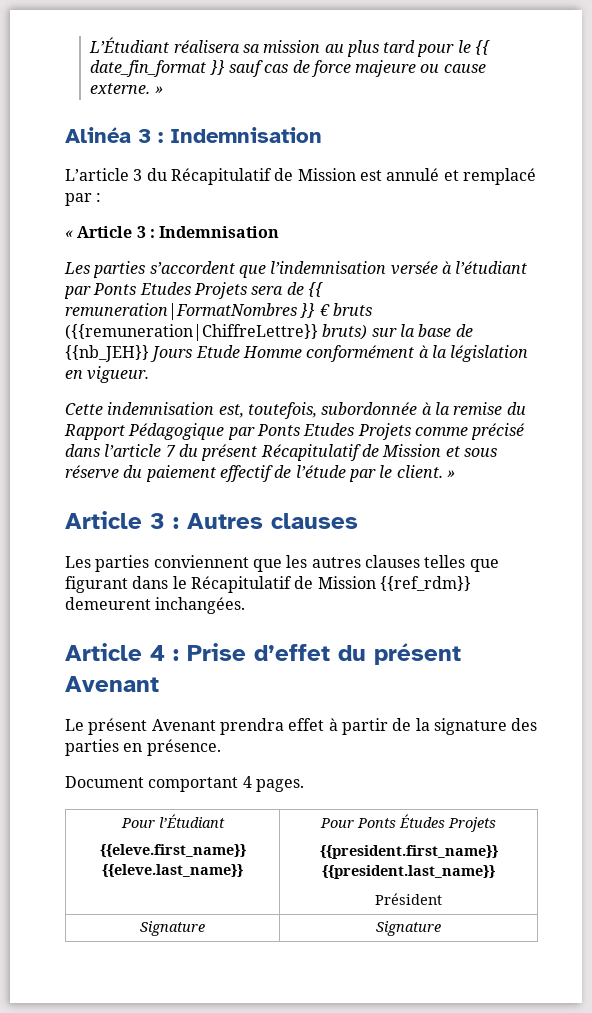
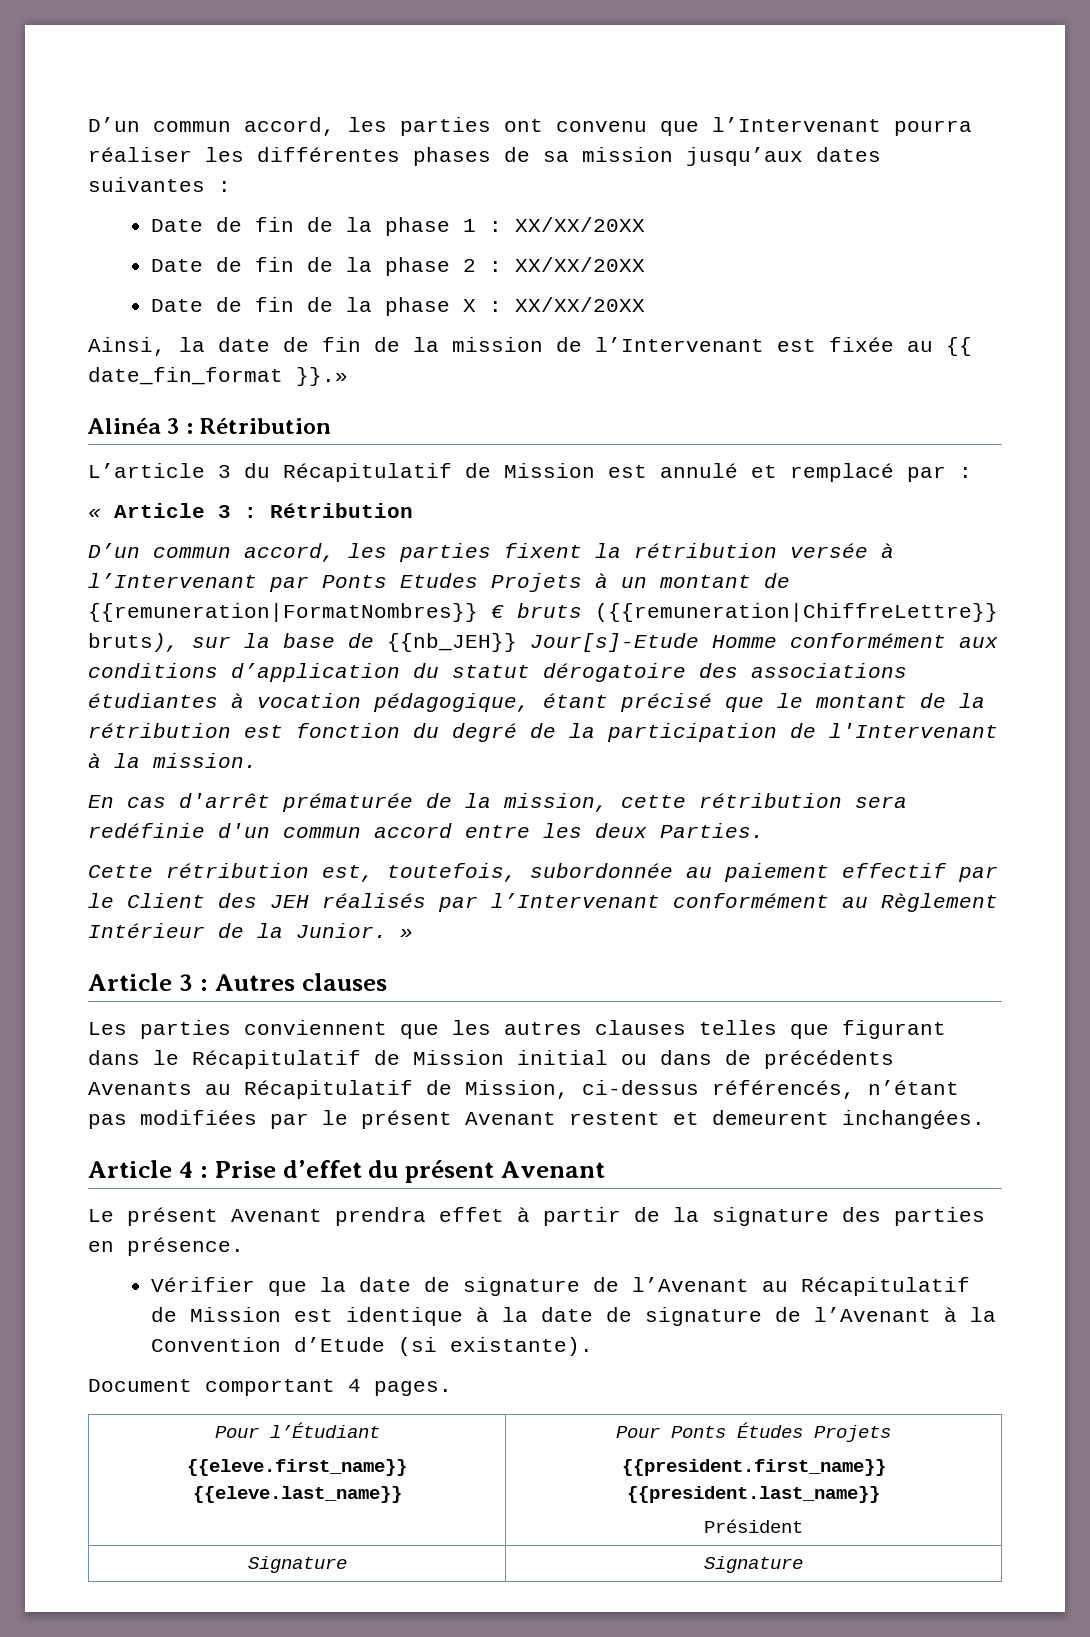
- L’Étudiant réalisera sa mission au plus tard pour le {{ date_fin_format }} sauf cas de force majeure ou cause externe. »
+ D’un commun accord, les parties ont convenu que l’Intervenant pourra réaliser les différentes phases de sa mission jusqu’aux dates suivantes :
+ Date de fin de la phase 1 : XX/XX/20XX
+ Date de fin de la phase 2 : XX/XX/20XX
+ Date de fin de la phase X : XX/XX/20XX
+ Ainsi, la date de fin de la mission de l’Intervenant est fixée au {{ date_fin_format }}.»
- Alinéa 3 : Indemnisation
+ Alinéa 3 : Rétribution
- « Article 3 : Indemnisation
- Les parties s’accordent que l’indemnisation versée à l’étudiant par Ponts Etudes Projets sera de {{ remuneration|FormatNombres }} € bruts ({{remuneration|ChiffreLettre}} bruts) sur la base de {{nb_JEH}} Jours Etude Homme conformément à la législation en vigueur.
+ « Article 3 : Rétribution
+ D’un commun accord, les parties fixent la rétribution versée à l’Intervenant par Ponts Etudes Projets à un montant de {{remuneration|FormatNombres}} € bruts ({{remuneration|ChiffreLettre}} bruts), sur la base de {{nb_JEH}} Jour[s]-Etude Homme conformément aux conditions d’application du statut dérogatoire des associations étudiantes à vocation pédagogique, étant précisé que le montant de la rétribution est fonction du degré de la participation de l'Intervenant à la mission.
+ En cas d'arrêt prématurée de la mission, cette rétribution sera redéfinie d'un commun accord entre les deux Parties.
- Cette indemnisation est, toutefois, subordonnée à la remise du Rapport Pédagogique par Ponts Etudes Projets comme précisé dans l’article 7 du présent Récapitulatif de Mission et sous réserve du paiement effectif de l’étude par le client. »
+ Cette rétribution est, toutefois, subordonnée au paiement effectif par le Client des JEH réalisés par l’Intervenant conformément au Règlement Intérieur de la Junior. »
- Les parties conviennent que les autres clauses telles que figurant dans le Récapitulatif de Mission {{ref_rdm}} demeurent inchangées.
+ Les parties conviennent que les autres clauses telles que figurant dans le Récapitulatif de Mission initial ou dans de précédents Avenants au Récapitulatif de Mission, ci-dessus référencés, n’étant pas modifiées par le présent Avenant restent et demeurent inchangées.
+ Vérifier que la date de signature de l’Avenant au Récapitulatif de Mission est identique à la date de signature de l’Avenant à la Convention d’Etude (si existante).

